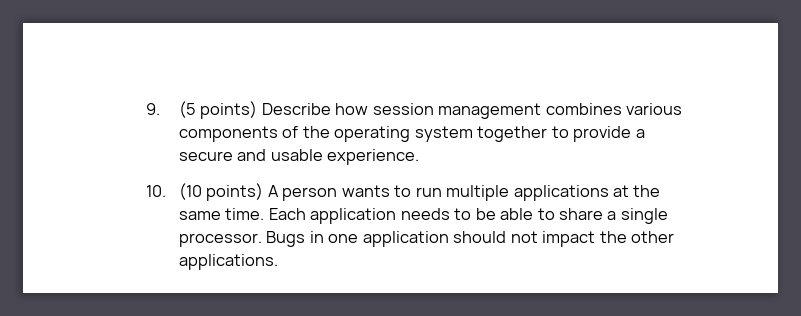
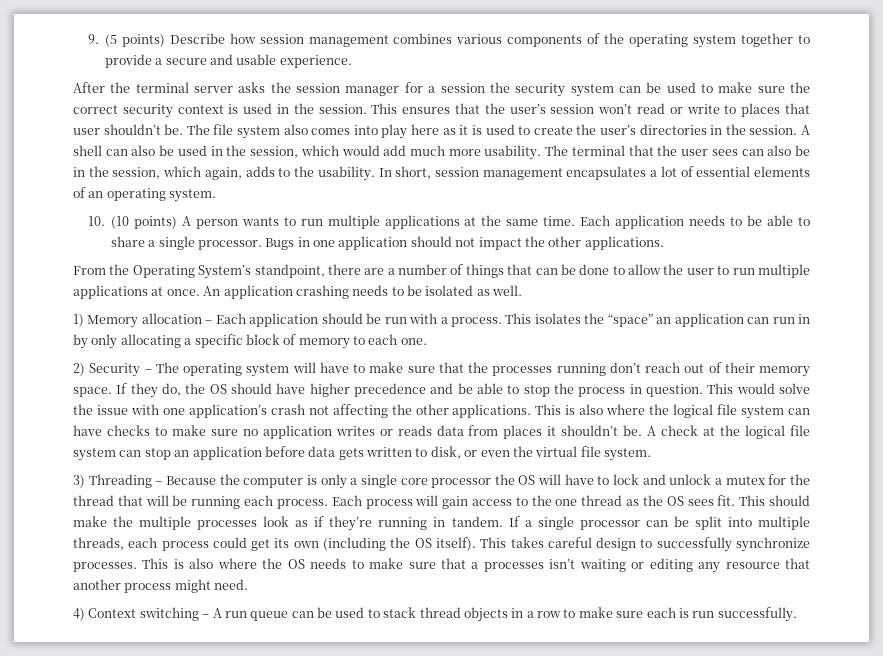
+ After the terminal server asks the session manager for a session the security system can be used to make sure the correct security context is used in the session. This ensures that the user’s session won’t read or write to places that user shouldn’t be. The file system also comes into play here as it is used to create the user’s directories in the session. A shell can also be used in the session, which would add much more usability. The terminal that the user sees can also be in the session, which again, adds to the usability. In short, session management encapsulates a lot of essential elements of an operating system.
+ From the Operating System’s standpoint, there are a number of things that can be done to allow the user to run multiple applications at once. An application crashing needs to be isolated as well.
+ 1) Memory allocation – Each application should be run with a process. This isolates the “space” an application can run in by only allocating a specific block of memory to each one.
+ 2) Security – The operating system will have to make sure that the processes running don’t reach out of their memory space. If they do, the OS should have higher precedence and be able to stop the process in question. This would solve the issue with one application’s crash not affecting the other applications. This is also where the logical file system can have checks to make sure no application writes or reads data from places it shouldn’t be. A check at the logical file system can stop an application before data gets written to disk, or even the virtual file system.
+ 3) Threading – Because the computer is only a single core processor the OS will have to lock and unlock a mutex for the thread that will be running each process. Each process will gain access to the one thread as the OS sees fit. This should make the multiple processes look as if they’re running in tandem. If a single processor can be split into multiple threads, each process could get its own (including the OS itself). This takes careful design to successfully synchronize processes. This is also where the OS needs to make sure that a processes isn’t waiting or editing any resource that another process might need.
+ 4) Context switching – A run queue can be used to stack thread objects in a row to make sure each is run successfully.

